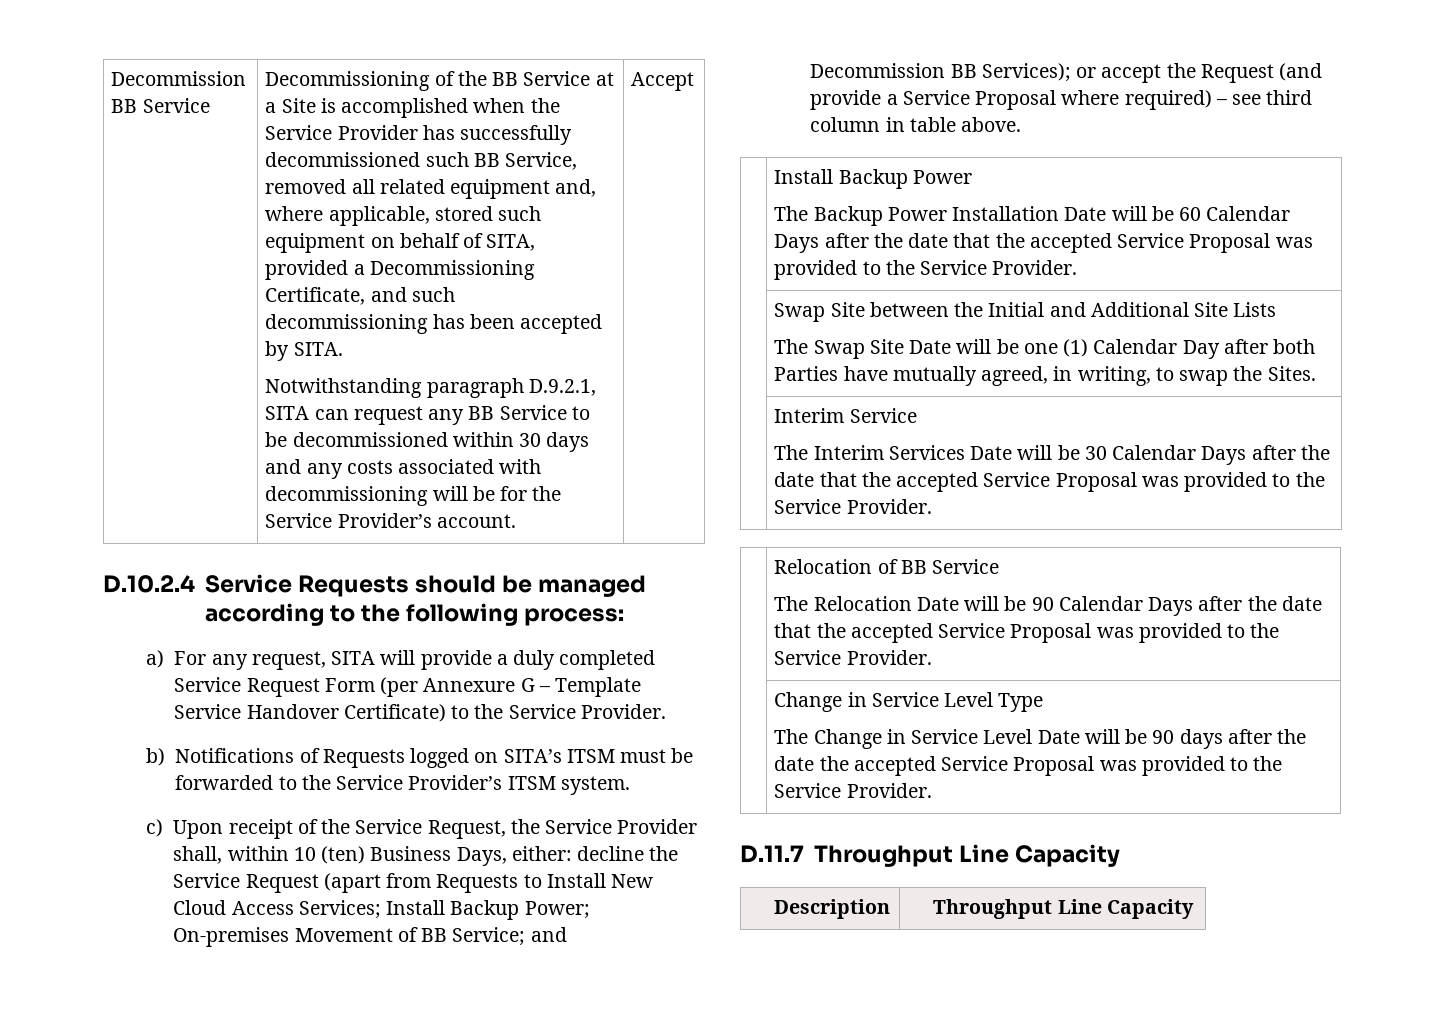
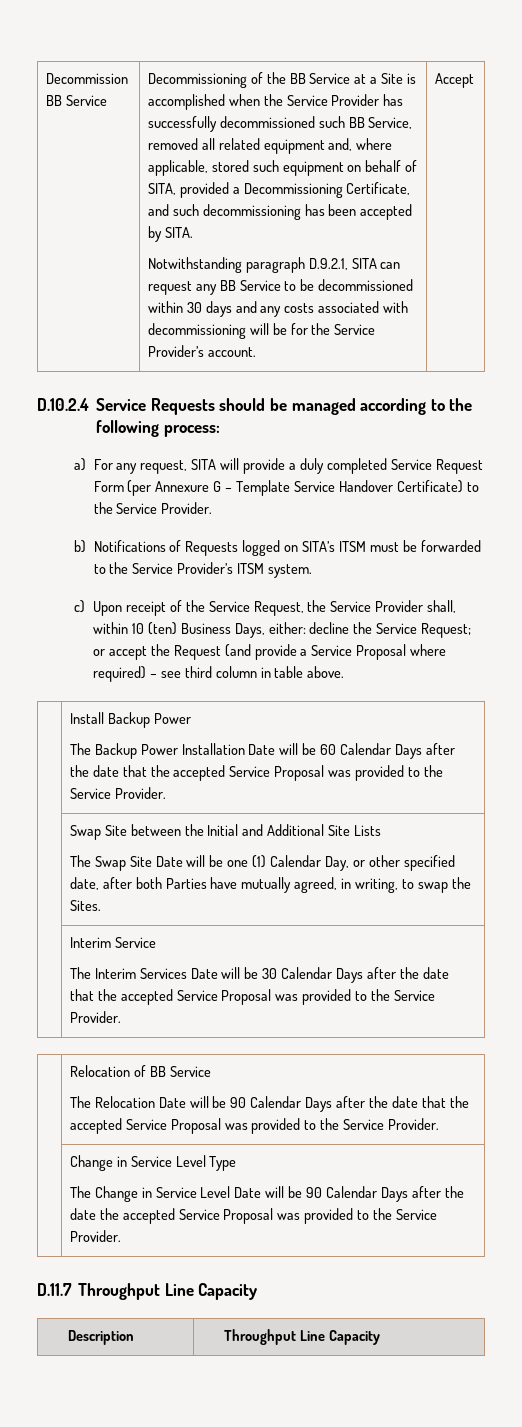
- c) Upon receipt of the Service Request, the Service Provider shall, within 10 (ten) Business Days, either: decline the Service Request (apart from Requests to Install New Cloud Access Services; Install Backup Power; On-premises Movement of BB Service; and Decommission BB Services); or accept the Request (and provide a Service Proposal where required) – see third column in table above.
+ c) Upon receipt of the Service Request, the Service Provider shall, within 10 (ten) Business Days, either: decline the Service Request; or accept the Request (and provide a Service Proposal where required) – see third column in table above.
  | Swap Site between the Initial and Additional Site Lists
- The Swap Site Date will be one (1) Calendar Day after both Parties have mutually agreed, in writing, to swap the Sites.
+ The Swap Site Date will be one (1) Calendar Day, or other specified date, after both Parties have mutually agreed, in writing, to swap the Sites.
  | Change in Service Level Type
- The Change in Service Level Date will be 90 days after the date the accepted Service Proposal was provided to the Service Provider.
+ The Change in Service Level Date will be 90 Calendar Days after the date the accepted Service Proposal was provided to the Service Provider.

